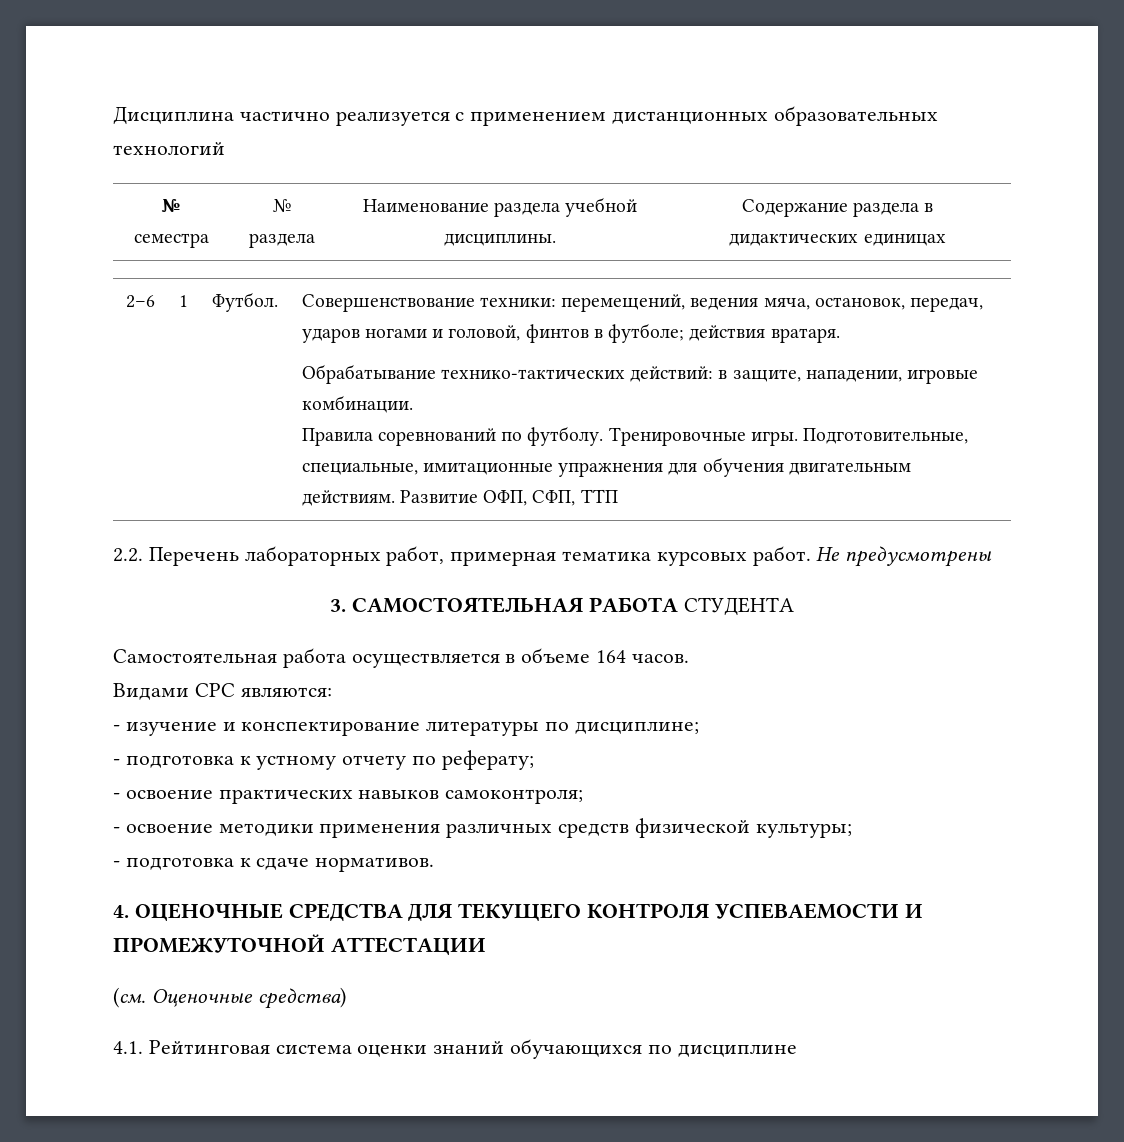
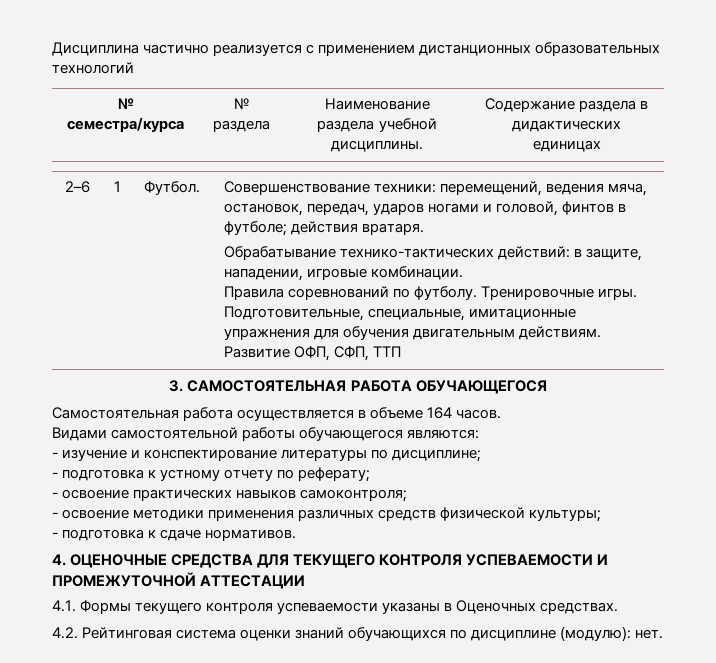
- № семестра | № раздела | Наименование раздела учебной дисциплины. | Содержание раздела в дидактических единицах
+ № семестра/курса | № раздела | Наименование раздела учебной дисциплины. | Содержание раздела в дидактических единицах
- 2.2. Перечень лабораторных работ, примерная тематика курсовых работ. Не предусмотрены
- 3. САМОСТОЯТЕЛЬНАЯ РАБОТА СТУДЕНТА
+ 3. САМОСТОЯТЕЛЬНАЯ РАБОТА ОБУЧАЮЩЕГОСЯ
- Видами СРС являются:
+ Видами самостоятельной работы обучающегося являются:
- (см. Оценочные средства)
- 4.1. Рейтинговая система оценки знаний обучающихся по дисциплине
+ 4.1. Формы текущего контроля успеваемости указаны в Оценочных средствах.
+ 4.2. Рейтинговая система оценки знаний обучающихся по дисциплине (модулю): нет.

